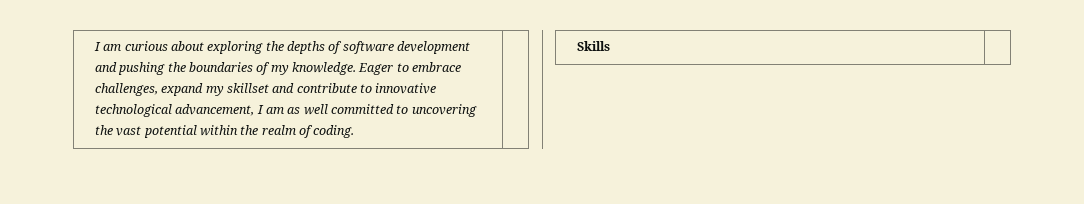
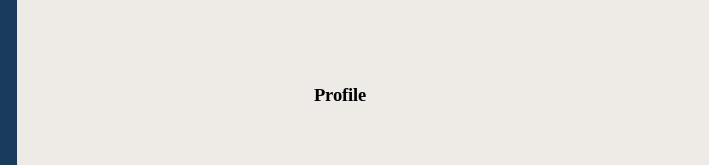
- I am curious about exploring the depths of software development and pushing the boundaries of my knowledge. Eager to embrace challenges, expand my skillset and contribute to innovative technological advancement, I am as well committed to uncovering the vast potential within the realm of coding. |
- Skills |
+ Profile

